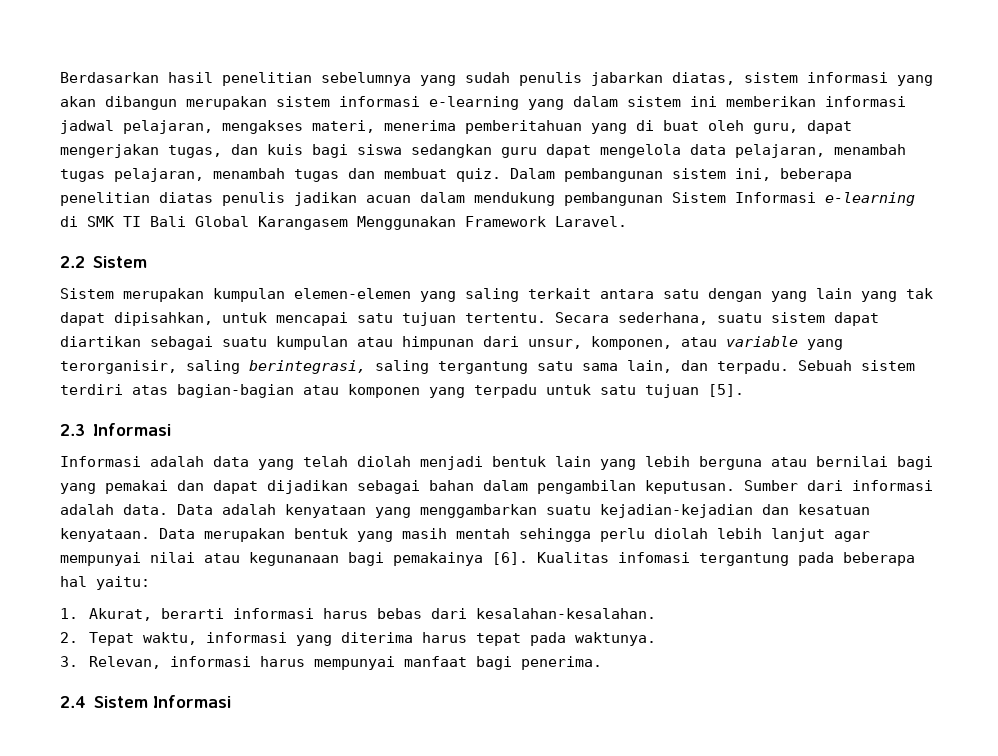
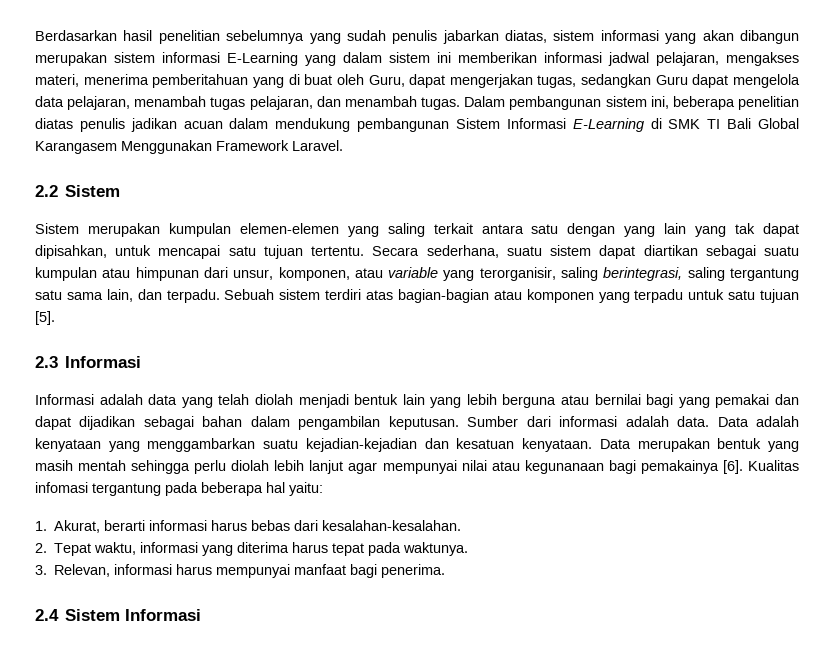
- Berdasarkan hasil penelitian sebelumnya yang sudah penulis jabarkan diatas, sistem informasi yang akan dibangun merupakan sistem informasi e-learning yang dalam sistem ini memberikan informasi jadwal pelajaran, mengakses materi, menerima pemberitahuan yang di buat oleh guru, dapat mengerjakan tugas, dan kuis bagi siswa sedangkan guru dapat mengelola data pelajaran, menambah tugas pelajaran, menambah tugas dan membuat quiz.
+ Berdasarkan hasil penelitian sebelumnya yang sudah penulis jabarkan diatas, sistem informasi yang akan dibangun merupakan sistem informasi E-Learning yang dalam sistem ini memberikan informasi jadwal pelajaran, mengakses materi, menerima pemberitahuan yang di buat oleh Guru, dapat mengerjakan tugas, sedangkan Guru dapat mengelola data pelajaran, menambah tugas pelajaran, dan menambah tugas.
- Dalam pembangunan sistem ini, beberapa penelitian diatas penulis jadikan acuan dalam mendukung pembangunan Sistem Informasi e-learning di SMK TI Bali Global Karangasem Menggunakan Framework Laravel.
+ Dalam pembangunan sistem ini, beberapa penelitian diatas penulis jadikan acuan dalam mendukung pembangunan Sistem Informasi E-Learning di SMK TI Bali Global Karangasem Menggunakan Framework Laravel.

